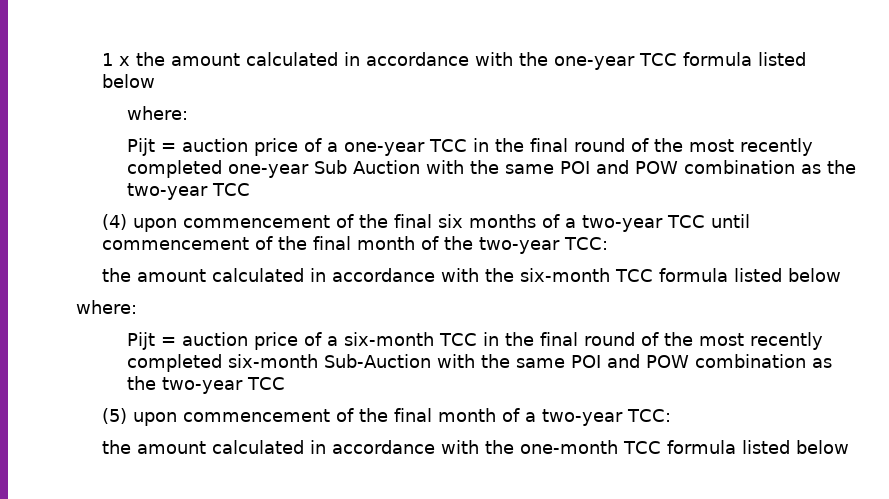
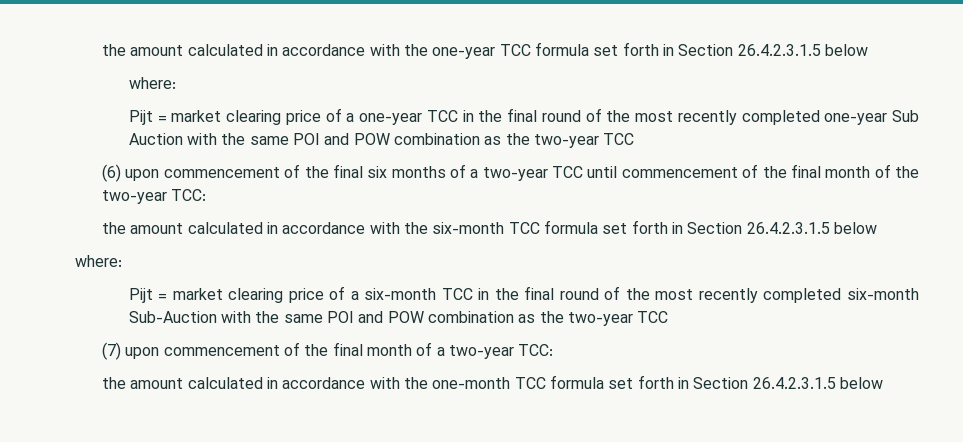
- 1 x the amount calculated in accordance with the one-year TCC formula listed below
+ the amount calculated in accordance with the one-year TCC formula set forth in Section 26.4.2.3.1.5 below
  where:
- Pijt = auction price of a one-year TCC in the final round of the most recently completed one-year Sub Auction with the same POI and POW combination as the two-year TCC
+ Pijt = market clearing price of a one-year TCC in the final round of the most recently completed one-year Sub Auction with the same POI and POW combination as the two-year TCC
- (4) upon commencement of the final six months of a two-year TCC until commencement of the final month of the two-year TCC:
+ (6) upon commencement of the final six months of a two-year TCC until commencement of the final month of the two-year TCC:
- the amount calculated in accordance with the six-month TCC formula listed below
+ the amount calculated in accordance with the six-month TCC formula set forth in Section 26.4.2.3.1.5 below
  where:
- Pijt = auction price of a six-month TCC in the final round of the most recently completed six-month Sub-Auction with the same POI and POW combination as the two-year TCC
+ Pijt = market clearing price of a six-month TCC in the final round of the most recently completed six-month Sub-Auction with the same POI and POW combination as the two-year TCC
- (5) upon commencement of the final month of a two-year TCC:
+ (7) upon commencement of the final month of a two-year TCC:
- the amount calculated in accordance with the one-month TCC formula listed below
+ the amount calculated in accordance with the one-month TCC formula set forth in Section 26.4.2.3.1.5 below

